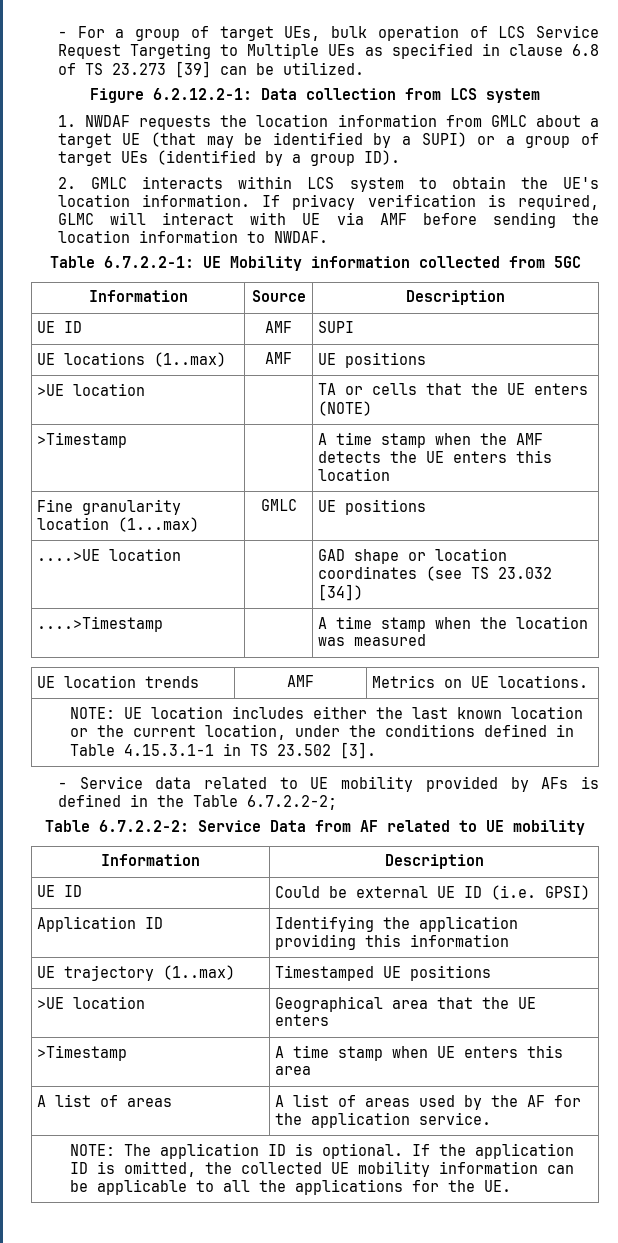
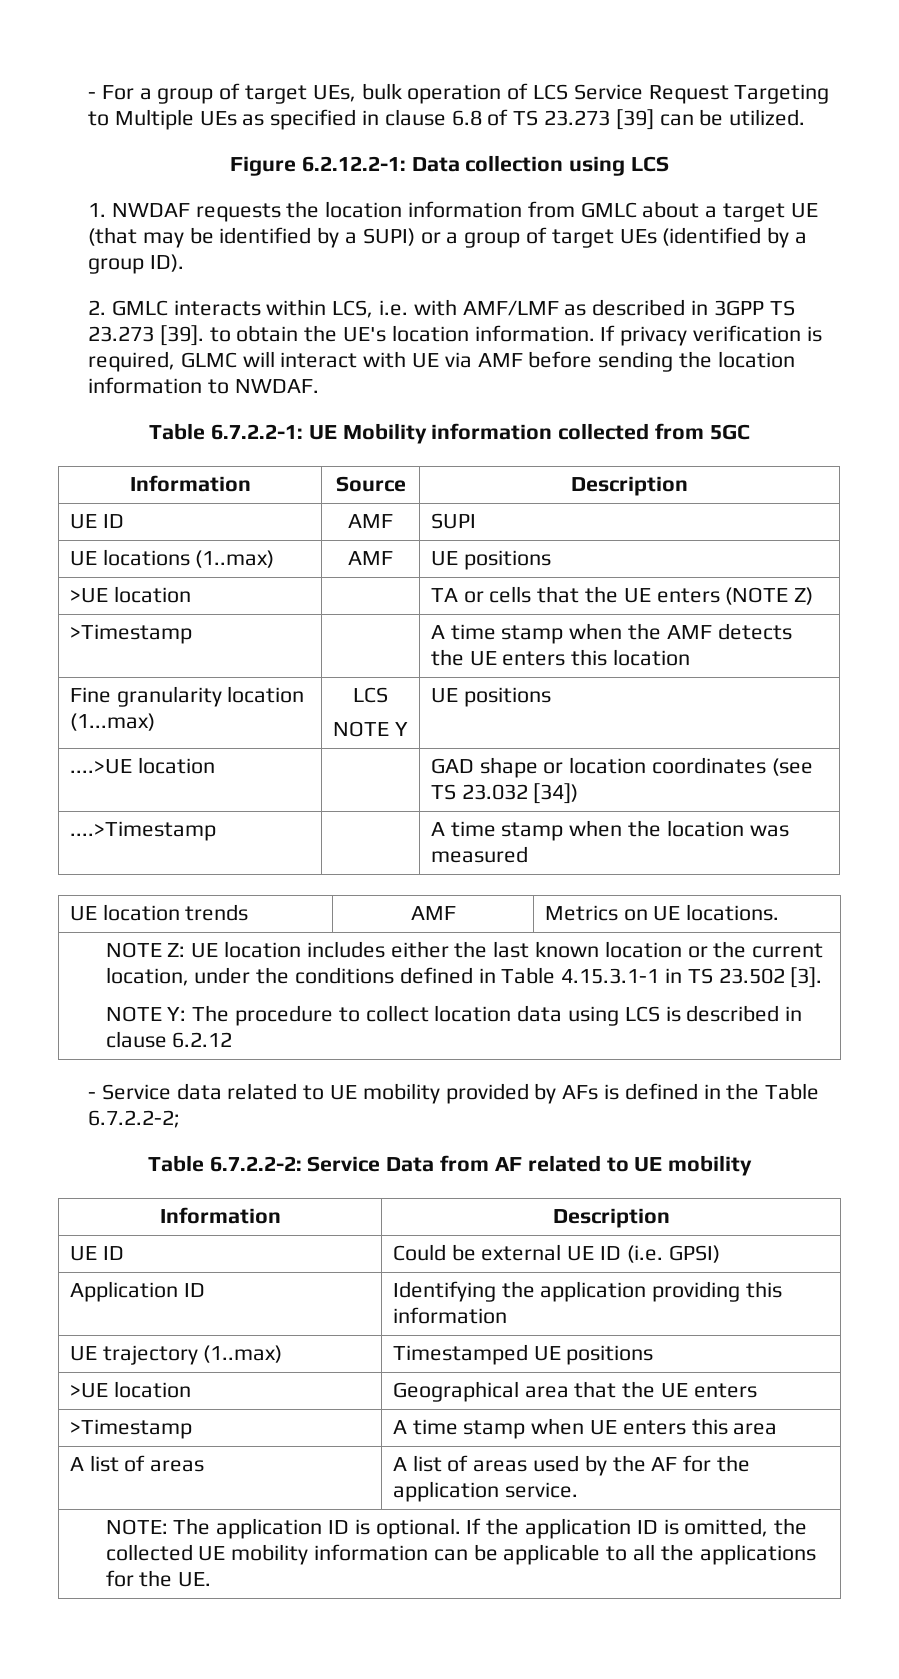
- Figure 6.2.12.2-1: Data collection from LCS system
+ Figure 6.2.12.2-1: Data collection using LCS
- 2. GMLC interacts within LCS system to obtain the UE's location information.
+ 2. GMLC interacts within LCS, i.e. with AMF/LMF as described in 3GPP TS 23.273 [39]. to obtain the UE's location information.
- >UE location | | TA or cells that the UE enters (NOTE)
+ >UE location | | TA or cells that the UE enters (NOTE Z)
- Fine granularity location (1...max) | GMLC | UE positions
+ Fine granularity location (1...max) | LCS
+ NOTE Y | UE positions
- NOTE: UE location includes either the last known location or the current location, under the conditions defined in Table 4.15.3.1-1 in TS 23.502 [3].
+ NOTE Z: UE location includes either the last known location or the current location, under the conditions defined in Table 4.15.3.1-1 in TS 23.502 [3].
+ NOTE Y: The procedure to collect location data using LCS is described in clause 6.2.12

